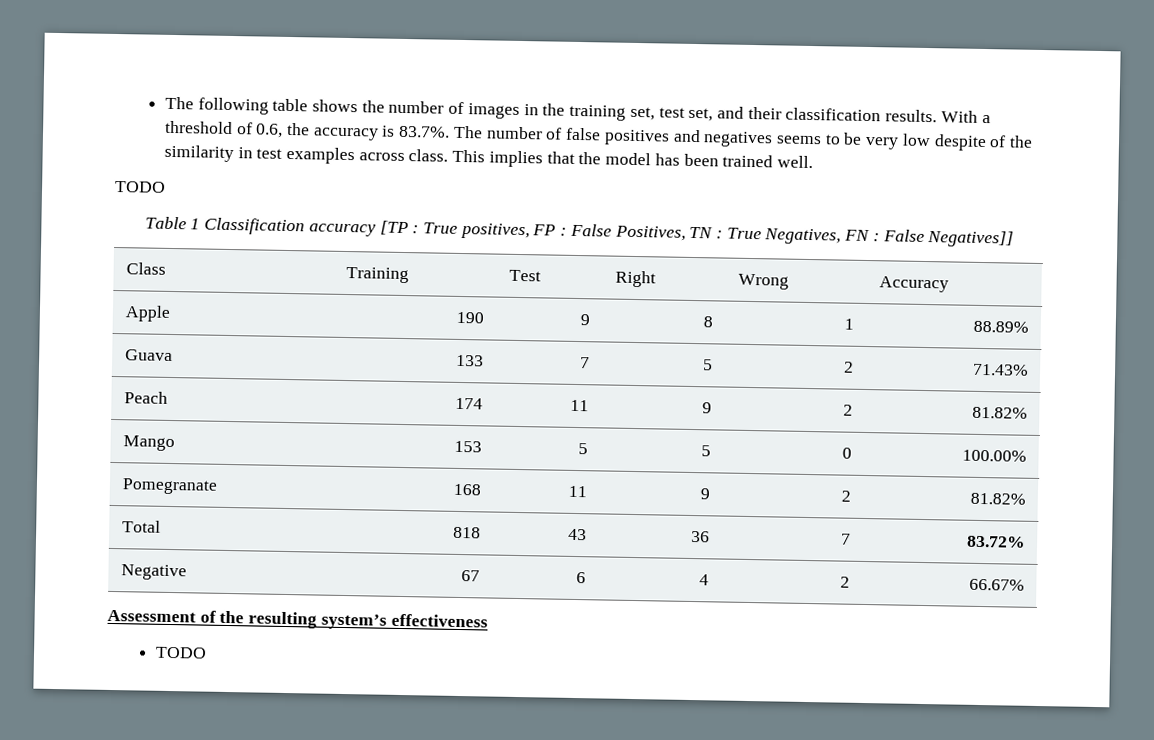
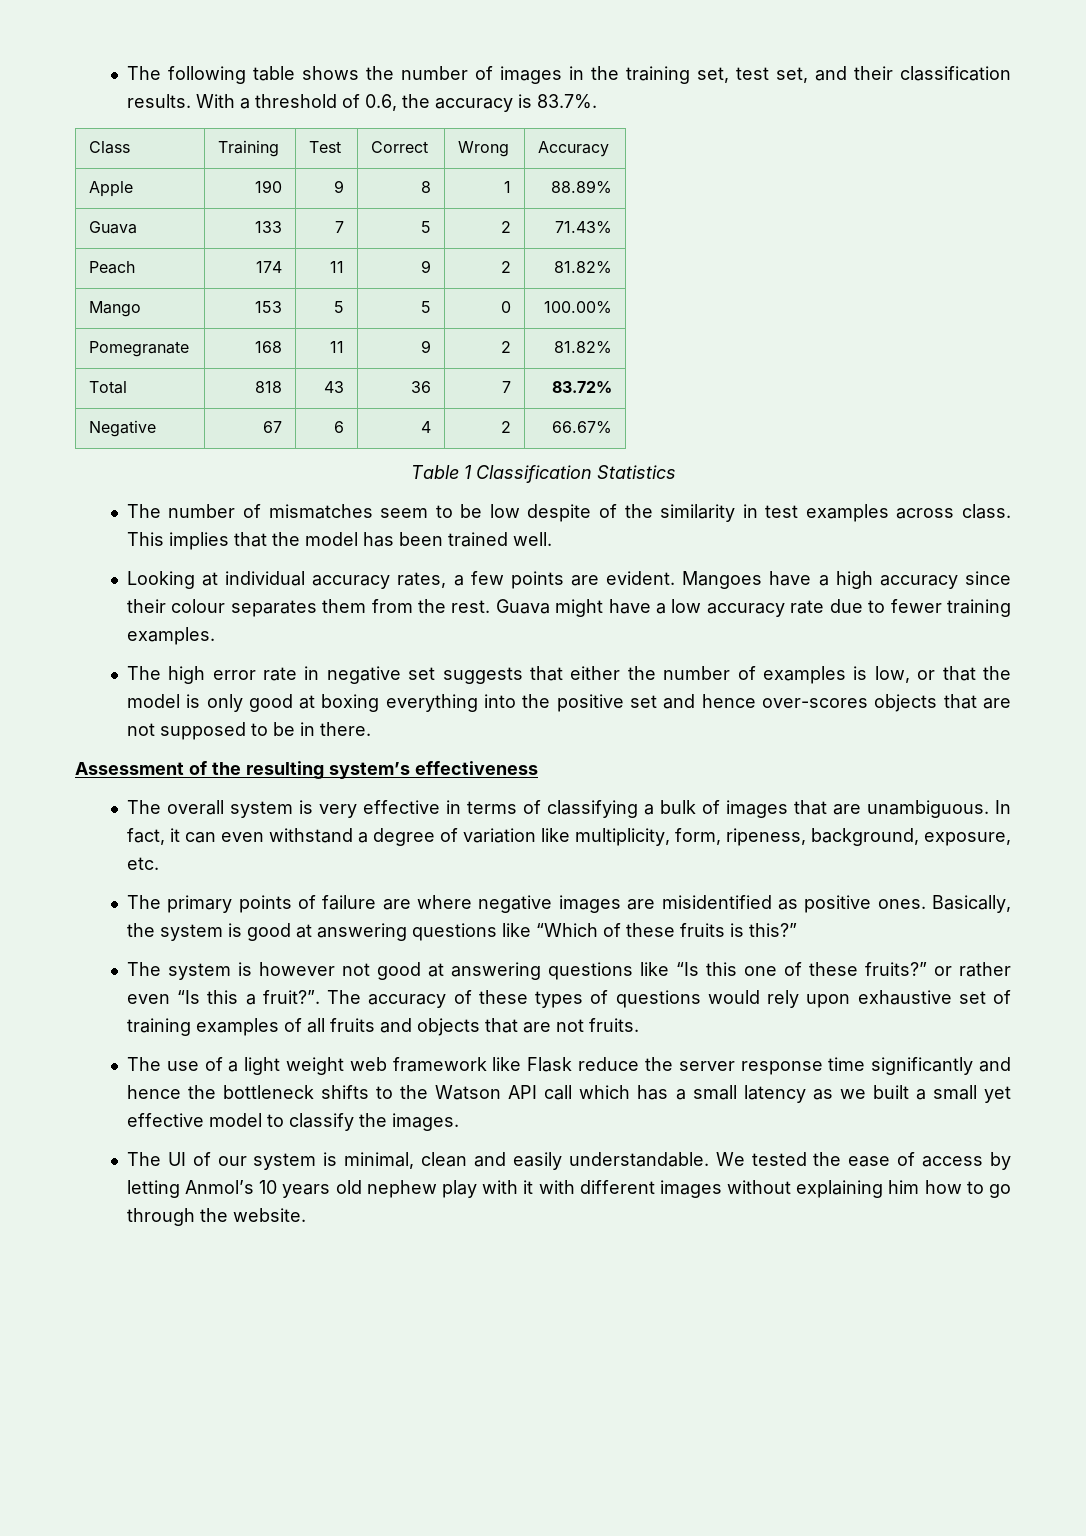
- With a threshold of 0.6, the accuracy is 83.7%. The number of false positives and negatives seems to be very low despite of the similarity in test examples across class. This implies that the model has been trained well.
- TODO
- Table 1 Classification accuracy [TP : True positives, FP : False Positives, TN : True Negatives, FN : False Negatives]]
+ With a threshold of 0.6, the accuracy is 83.7%.
- Class | Training | Test | Right | Wrong | Accuracy
+ Class | Training | Test | Correct | Wrong | Accuracy
+ Table 1 Classification Statistics
+ The number of mismatches seem to be low despite of the similarity in test examples across class. This implies that the model has been trained well.
+ Looking at individual accuracy rates, a few points are evident. Mangoes have a high accuracy since their colour separates them from the rest. Guava might have a low accuracy rate due to fewer training examples.
+ The high error rate in negative set suggests that either the number of examples is low, or that the model is only good at boxing everything into the positive set and hence over-scores objects that are not supposed to be in there.
  Assessment of the resulting system’s effectiveness
- TODO
+ The overall system is very effective in terms of classifying a bulk of images that are unambiguous. In fact, it can even withstand a degree of variation like multiplicity, form, ripeness, background, exposure, etc.
+ The primary points of failure are where negative images are misidentified as positive ones. Basically, the system is good at answering questions like “Which of these fruits is this?”
+ The system is however not good at answering questions like “Is this one of these fruits?” or rather even “Is this a fruit?”. The accuracy of these types of questions would rely upon exhaustive set of training examples of all fruits and objects that are not fruits.
+ The use of a light weight web framework like Flask reduce the server response time significantly and hence the bottleneck shifts to the Watson API call which has a small latency as we built a small yet effective model to classify the images.
+ The UI of our system is minimal, clean and easily understandable. We tested the ease of access by letting Anmol’s 10 years old nephew play with it with different images without explaining him how to go through the website.

